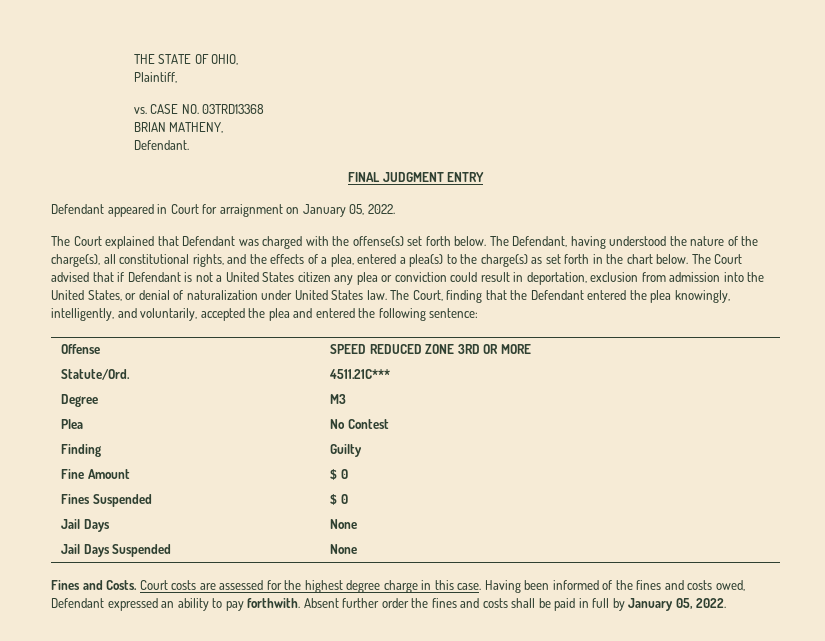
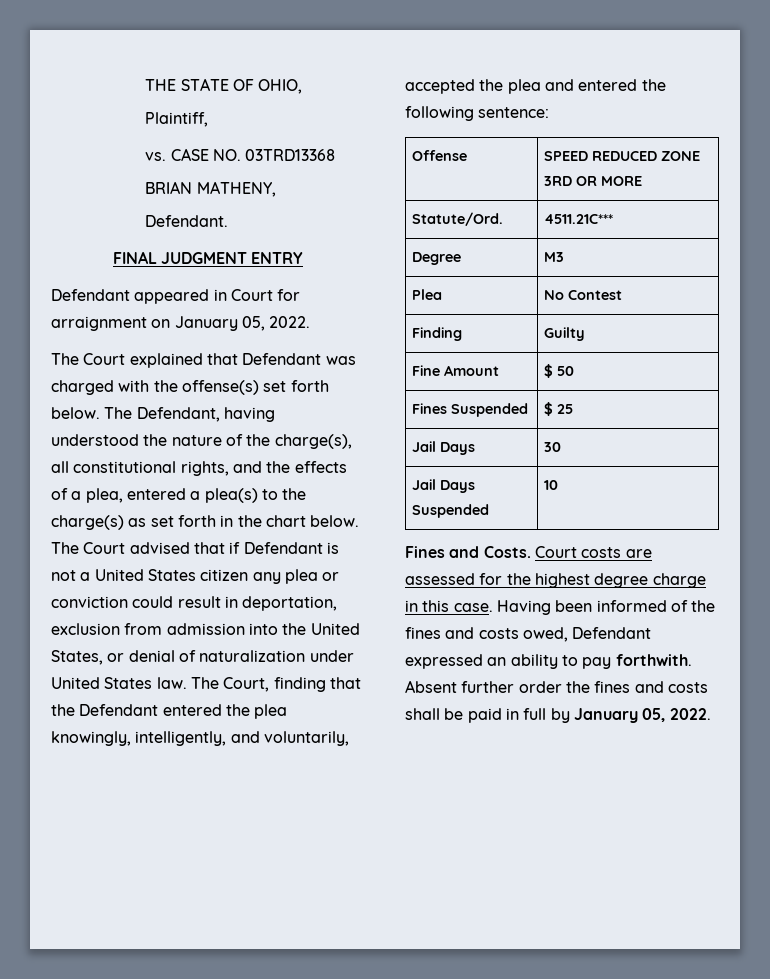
- Fine Amount | $ 0
+ Fine Amount | $ 50
- Fines Suspended | $ 0
- Jail Days | None
+ Fines Suspended | $ 25
+ Jail Days | 30
- Jail Days Suspended | None
+ Jail Days Suspended | 10

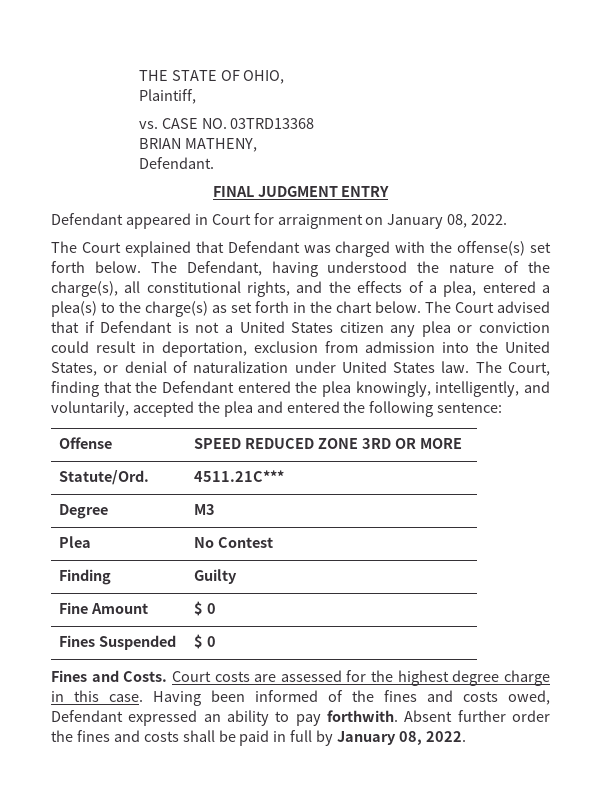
- Defendant appeared in Court for arraignment on January 05, 2022.
+ Defendant appeared in Court for arraignment on January 08, 2022.
- Fine Amount | $ 50
+ Fine Amount | $ 0
- Fines Suspended | $ 25
- Jail Days | 30
- Jail Days Suspended | 10
+ Fines Suspended | $ 0
- Absent further order the fines and costs shall be paid in full by January 05, 2022.
+ Absent further order the fines and costs shall be paid in full by January 08, 2022.

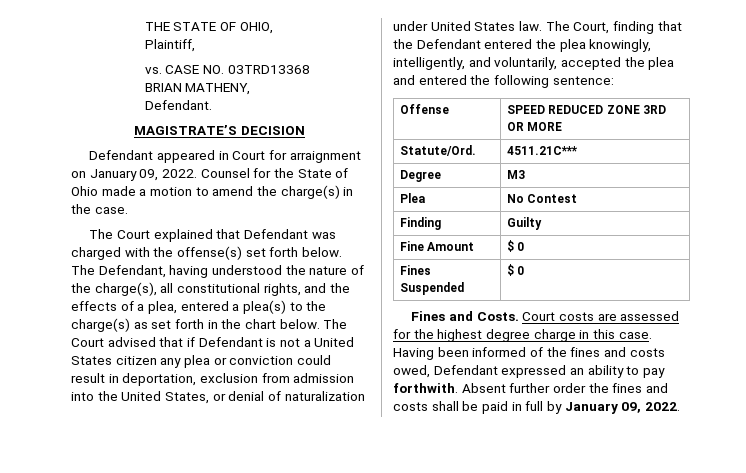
- FINAL JUDGMENT ENTRY
+ MAGISTRATE’S DECISION
- Defendant appeared in Court for arraignment on January 08, 2022.
+ Defendant appeared in Court for arraignment on January 09, 2022. Counsel for the State of Ohio made a motion to amend the charge(s) in the case.
- Absent further order the fines and costs shall be paid in full by January 08, 2022.
+ Absent further order the fines and costs shall be paid in full by January 09, 2022.

